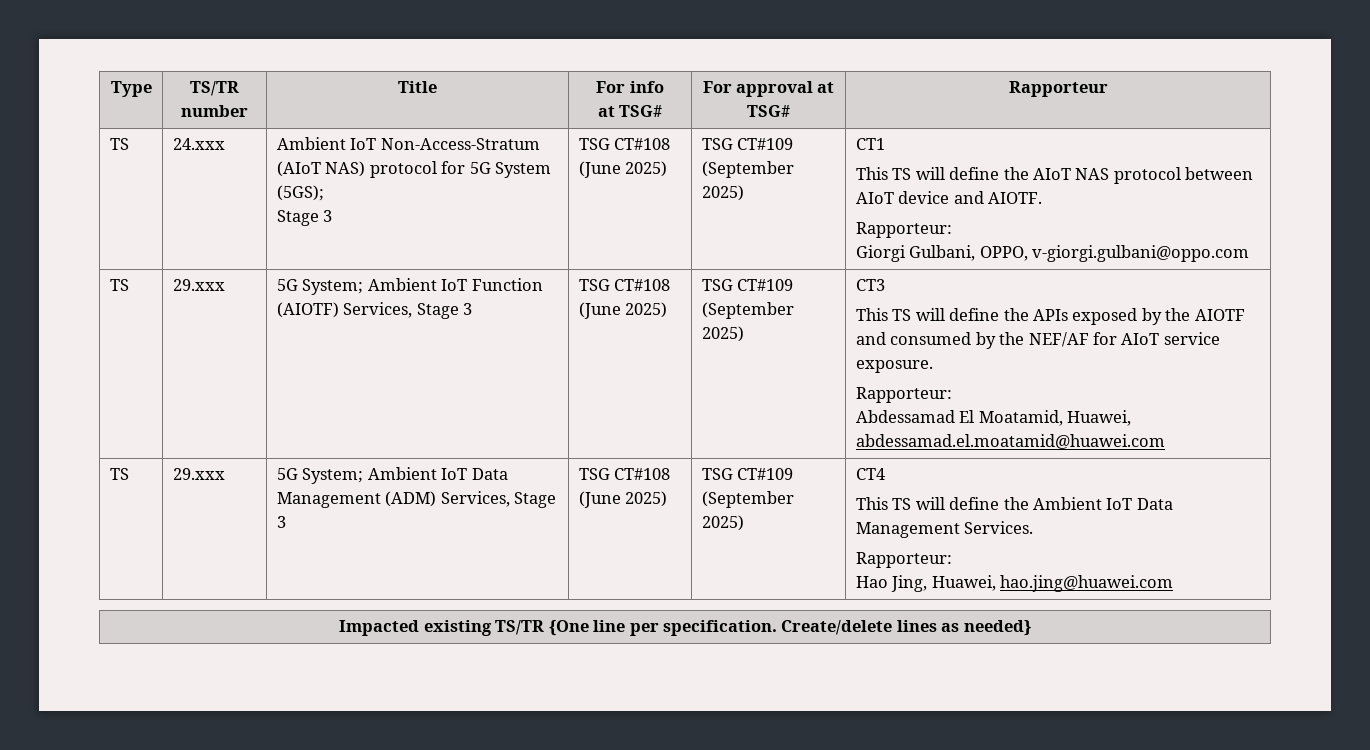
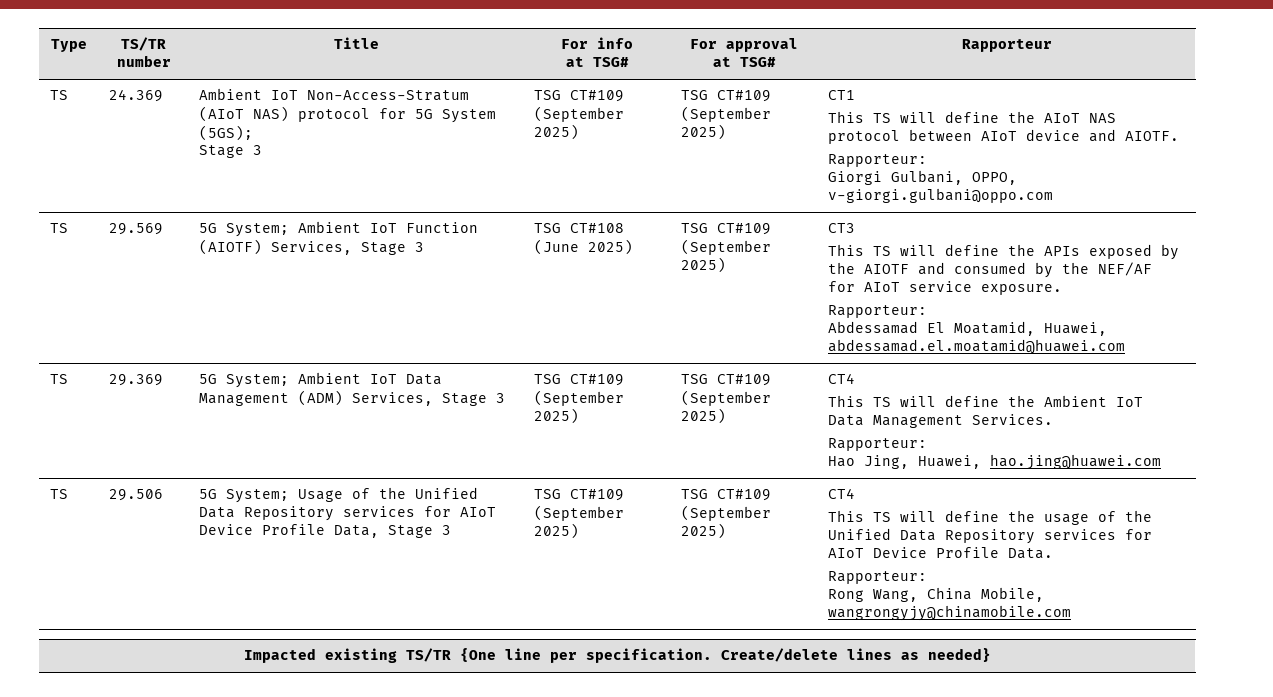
- 24.xxx
+ 24.369
  Ambient IoT Non-Access-Stratum (AIoT NAS) protocol for 5G System (5GS);
- Stage 3 | TSG CT#108 (June 2025)
+ Stage 3 | TSG CT#109 (September 2025)
  Giorgi Gulbani, OPPO, v-giorgi.gulbani@oppo.com
- TS | 29.xxx
+ TS | 29.569
- TS | 29.xxx | 5G System; Ambient IoT Data Management (ADM) Services, Stage 3 | TSG CT#108 (June 2025) | TSG CT#109 (September 2025) | CT4
+ TS | 29.369 | 5G System; Ambient IoT Data Management (ADM) Services, Stage 3 | TSG CT#109 (September 2025) | TSG CT#109 (September 2025) | CT4
+ TS | 29.506 | 5G System; Usage of the Unified Data Repository services for AIoT Device Profile Data, Stage 3 | TSG CT#109 (September 2025) | TSG CT#109 (September 2025) | CT4
+ This TS will define the usage of the Unified Data Repository services for AIoT Device Profile Data.
+ Rapporteur:
+ Rong Wang, China Mobile, wangrongyjy@chinamobile.com

